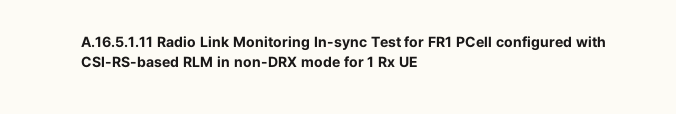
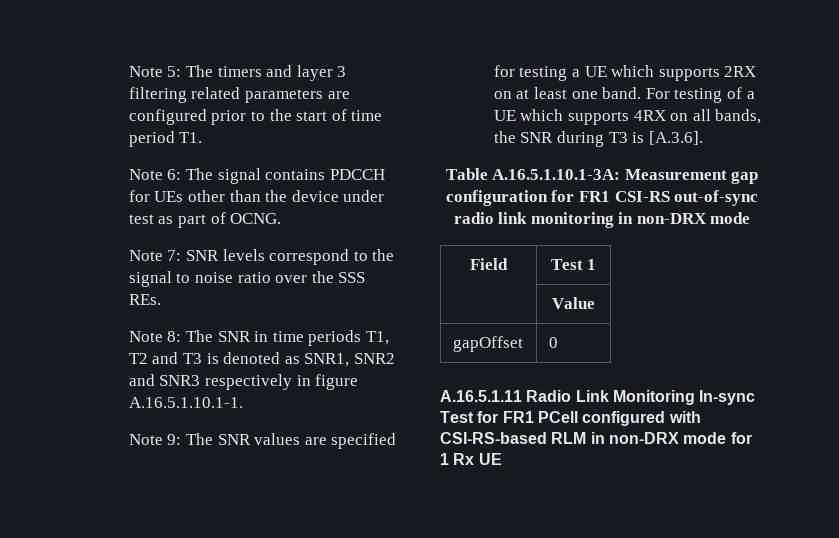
+ Note 5: The timers and layer 3 filtering related parameters are configured prior to the start of time period T1.
+ Note 6: The signal contains PDCCH for UEs other than the device under test as part of OCNG.
+ Note 7: SNR levels correspond to the signal to noise ratio over the SSS REs.
+ Note 8: The SNR in time periods T1, T2 and T3 is denoted as SNR1, SNR2 and SNR3 respectively in figure A.16.5.1.10.1-1.
+ Note 9: The SNR values are specified for testing a UE which supports 2RX on at least one band. For testing of a UE which supports 4RX on all bands, the SNR during T3 is [A.3.6].
+ Table A.16.5.1.10.1-3A: Measurement gap configuration for FR1 CSI-RS out-of-sync radio link monitoring in non-DRX mode
+ Field | Test 1
+ | Value
+ gapOffset | 0

